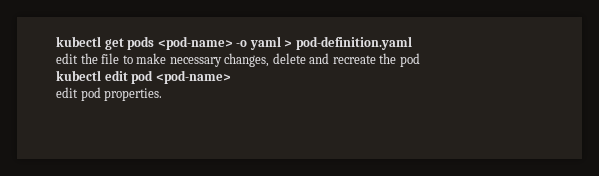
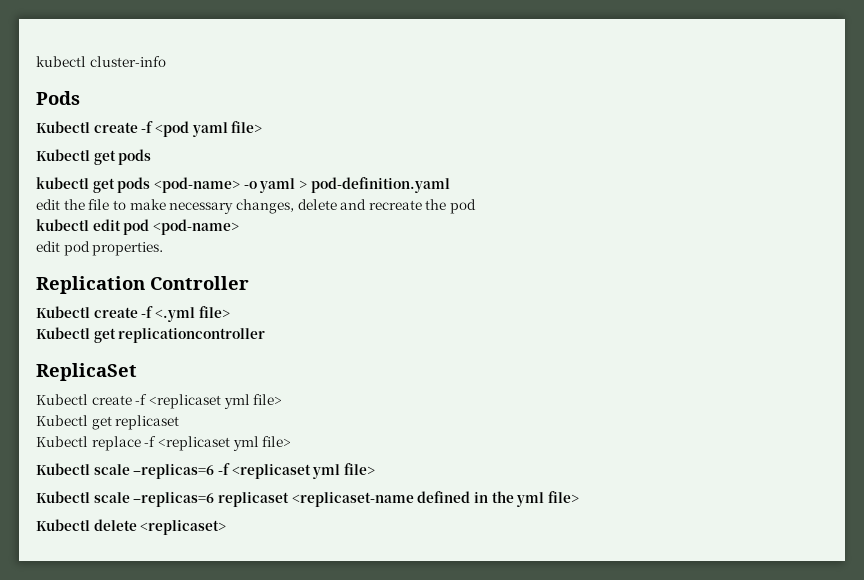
+ kubectl cluster-info
+ Pods
+ Kubectl create -f <pod yaml file>
+ Kubectl get pods
+ Replication Controller
+ Kubectl create -f <.yml file>
+ Kubectl get replicationcontroller
+ ReplicaSet
+ Kubectl create -f <replicaset yml file>
+ Kubectl get replicaset
+ Kubectl replace -f <replicaset yml file>
+ Kubectl scale –replicas=6 -f <replicaset yml file>
+ Kubectl scale –replicas=6 replicaset <replicaset-name defined in the yml file>
+ Kubectl delete <replicaset>

